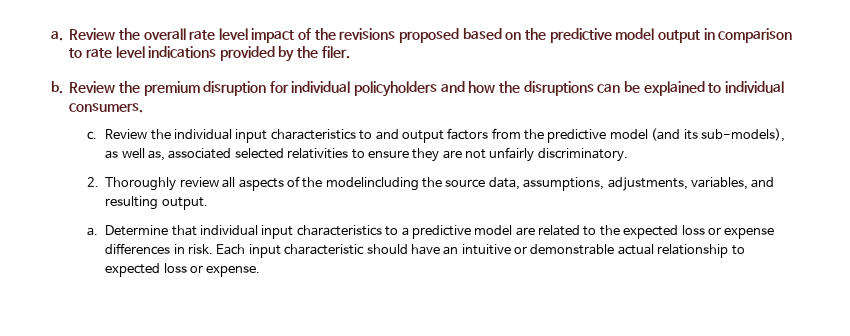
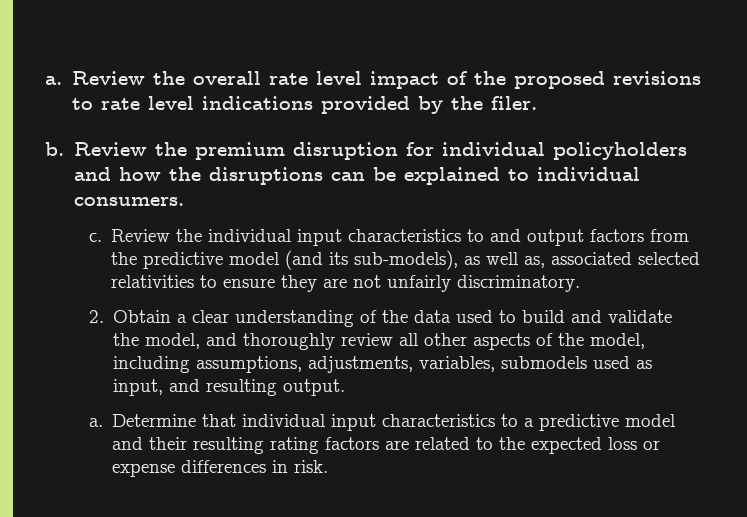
- Review the overall rate level impact of the revisions proposed based on the predictive model output in comparison to rate level indications provided by the filer.
+ Review the overall rate level impact of the proposed revisions to rate level indications provided by the filer.
- 2. Thoroughly review all aspects of the modelincluding the source data, assumptions, adjustments, variables, and resulting output.
+ 2. Obtain a clear understanding of the data used to build and validate the model, and thoroughly review all other aspects of the model, including assumptions, adjustments, variables, submodels used as input, and resulting output.
- Determine that individual input characteristics to a predictive model are related to the expected loss or expense differences in risk. Each input characteristic should have an intuitive or demonstrable actual relationship to expected loss or expense.
+ Determine that individual input characteristics to a predictive model and their resulting rating factors are related to the expected loss or expense differences in risk.

